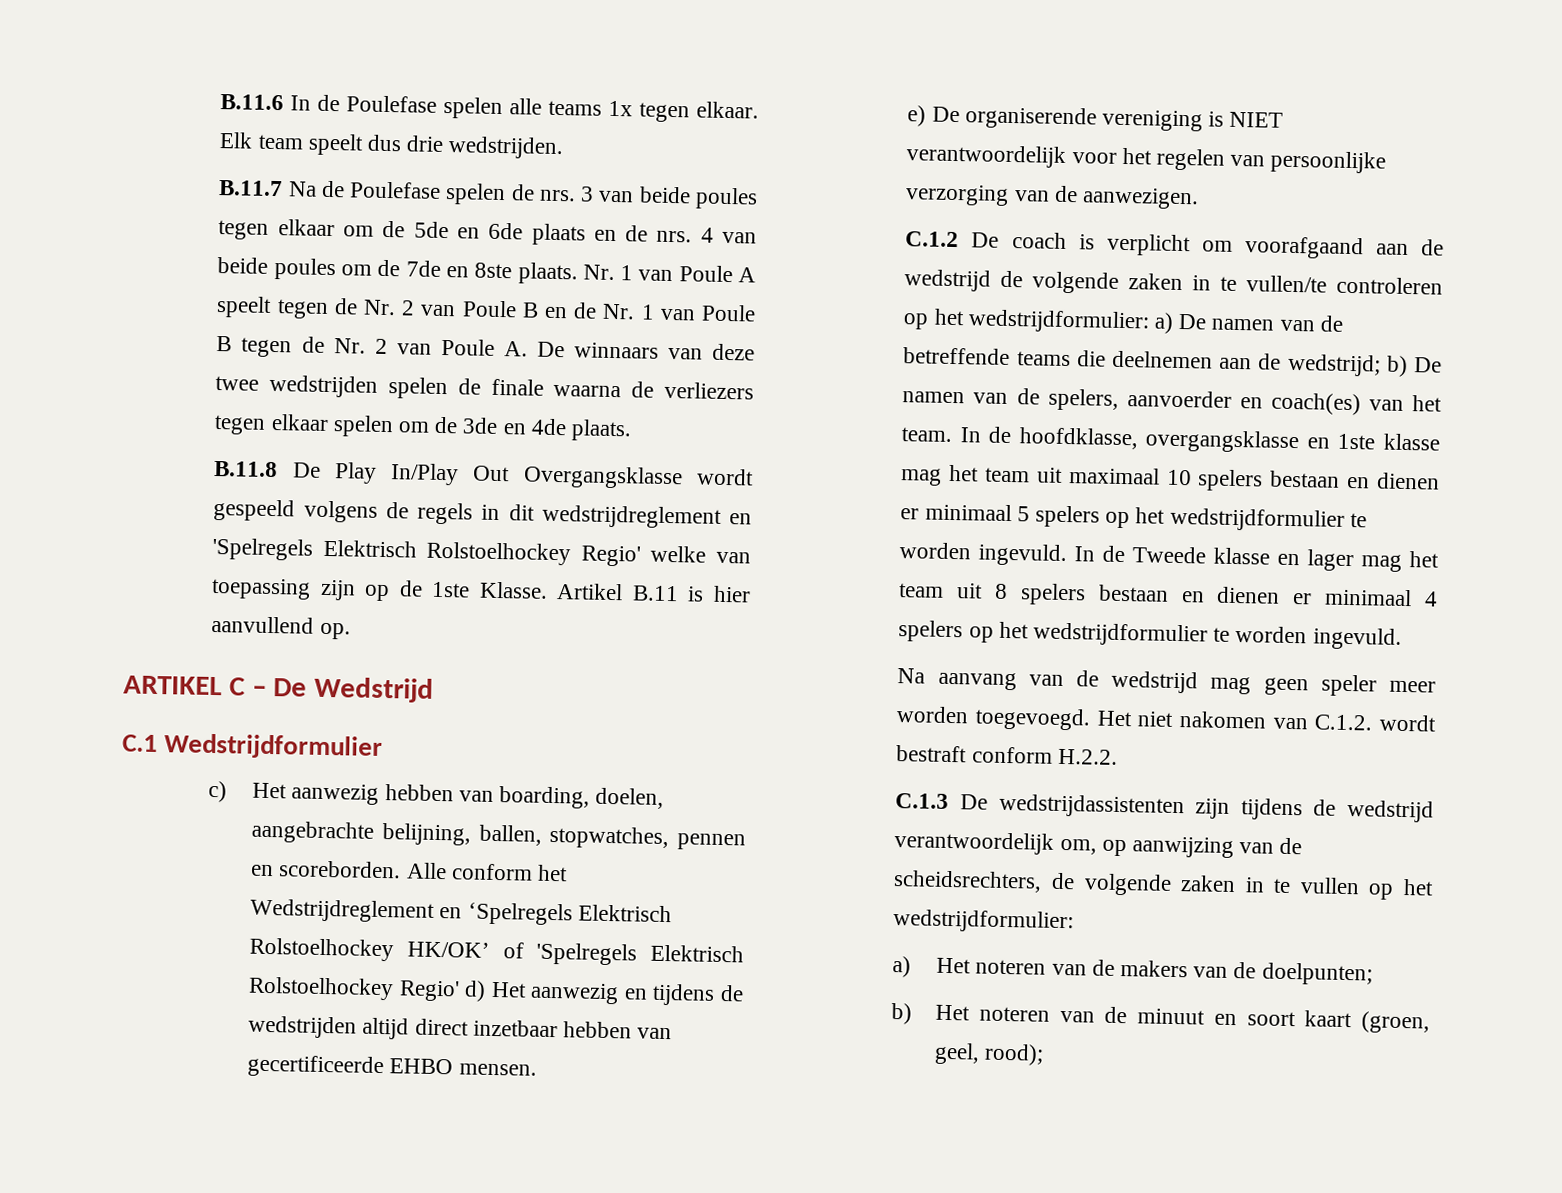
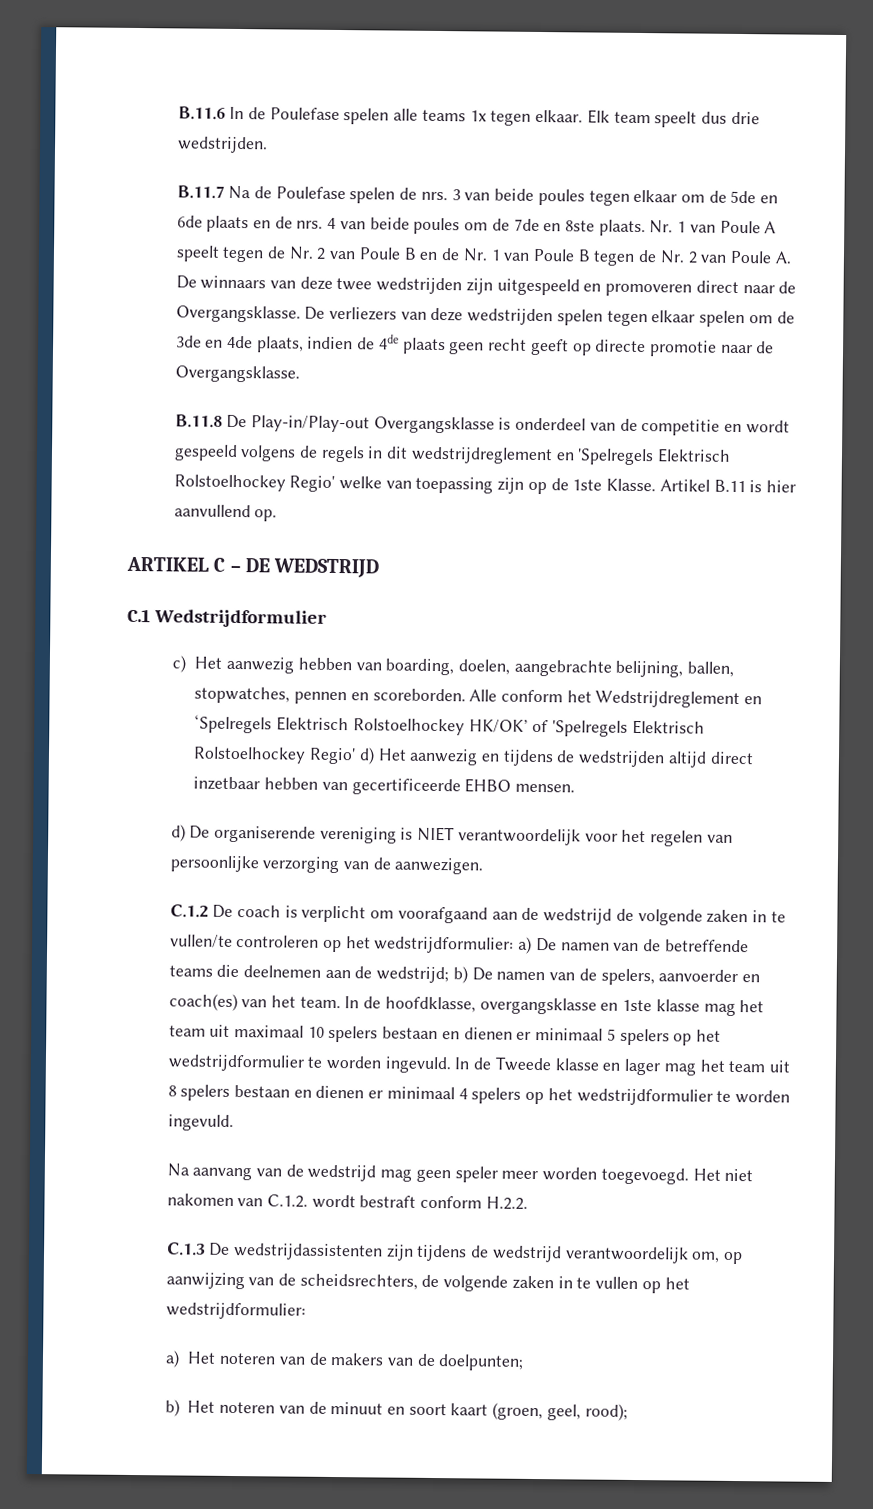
- Nr. 1 van Poule A speelt tegen de Nr. 2 van Poule B en de Nr. 1 van Poule B tegen de Nr. 2 van Poule A. De winnaars van deze twee wedstrijden spelen de finale waarna de verliezers tegen elkaar spelen om de 3de en 4de plaats.
- B.11.8 De Play In/Play Out Overgangsklasse wordt gespeeld volgens de regels in dit wedstrijdreglement en 'Spelregels Elektrisch Rolstoelhockey Regio' welke van toepassing zijn op de 1ste Klasse.
+ Nr. 1 van Poule A speelt tegen de Nr. 2 van Poule B en de Nr. 1 van Poule B tegen de Nr. 2 van Poule A. De winnaars van deze twee wedstrijden zijn uitgespeeld en promoveren direct naar de Overgangsklasse. De verliezers van deze wedstrijden spelen tegen elkaar spelen om de 3de en 4de plaats, indien de 4de plaats geen recht geeft op directe promotie naar de Overgangsklasse.
+ B.11.8 De Play-in/Play-out Overgangsklasse is onderdeel van de competitie en wordt gespeeld volgens de regels in dit wedstrijdreglement en 'Spelregels Elektrisch Rolstoelhockey Regio' welke van toepassing zijn op de 1ste Klasse.
- ARTIKEL C – De Wedstrijd
+ ARTIKEL C – DE WEDSTRIJD
- e) De organiserende vereniging is NIET verantwoordelijk voor het regelen van persoonlijke verzorging van de aanwezigen.
+ d) De organiserende vereniging is NIET verantwoordelijk voor het regelen van persoonlijke verzorging van de aanwezigen.

